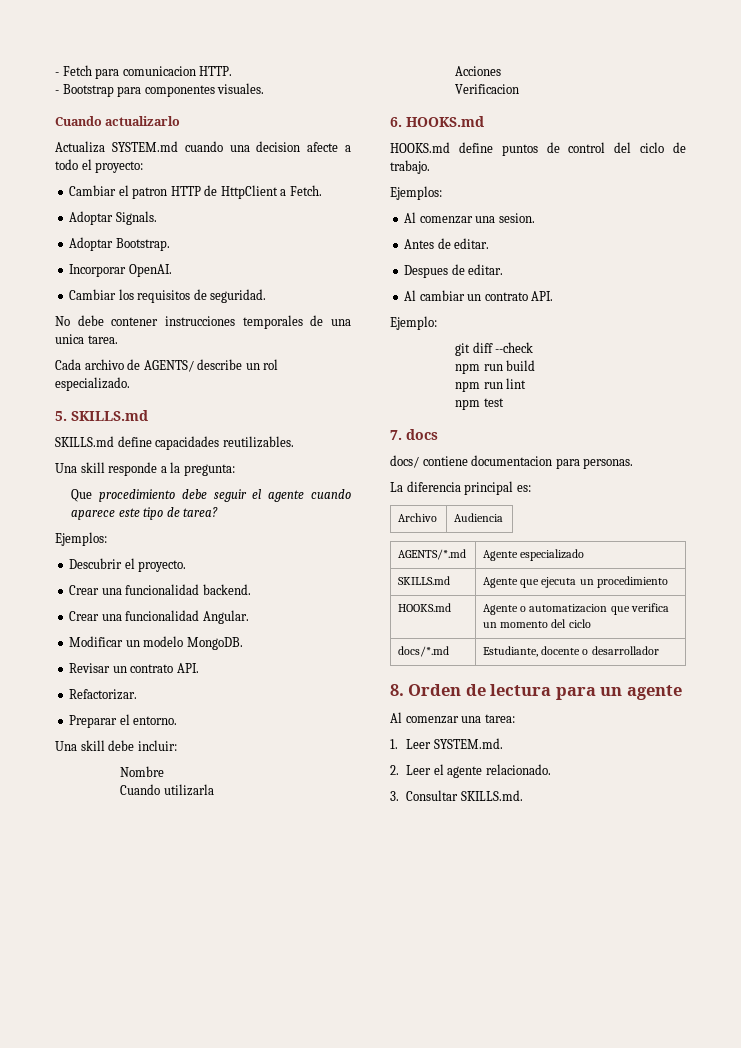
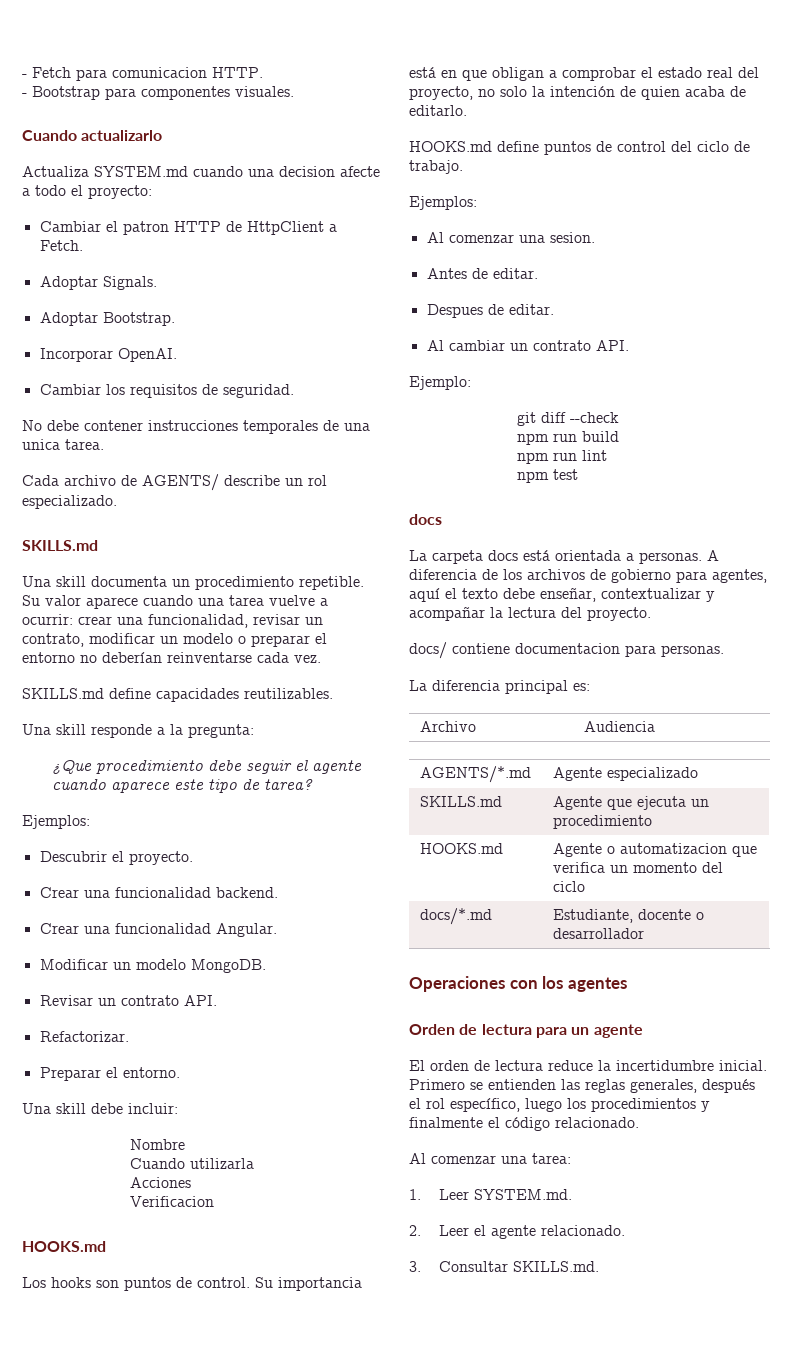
  Cada archivo de AGENTS/ describe un rol especializado.
- 5. SKILLS.md
+ SKILLS.md
+ Una skill documenta un procedimiento repetible. Su valor aparece cuando una tarea vuelve a ocurrir: crear una funcionalidad, revisar un contrato, modificar un modelo o preparar el entorno no deberían reinventarse cada vez.
- Que procedimiento debe seguir el agente cuando aparece este tipo de tarea?
+ ¿Que procedimiento debe seguir el agente cuando aparece este tipo de tarea?
  Verificacion
- 6. HOOKS.md
+ HOOKS.md
+ Los hooks son puntos de control. Su importancia está en que obligan a comprobar el estado real del proyecto, no solo la intención de quien acaba de editarlo.
  npm test
- 7. docs
+ docs
+ La carpeta docs está orientada a personas. A diferencia de los archivos de gobierno para agentes, aquí el texto debe enseñar, contextualizar y acompañar la lectura del proyecto.
- 8. Orden de lectura para un agente
+ Operaciones con los agentes
+ Orden de lectura para un agente
+ El orden de lectura reduce la incertidumbre inicial. Primero se entienden las reglas generales, después el rol específico, luego los procedimientos y finalmente el código relacionado.

